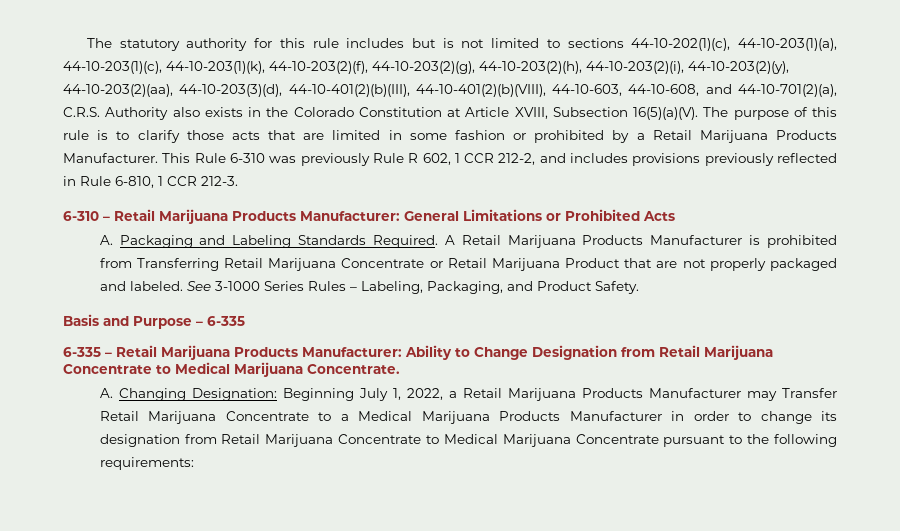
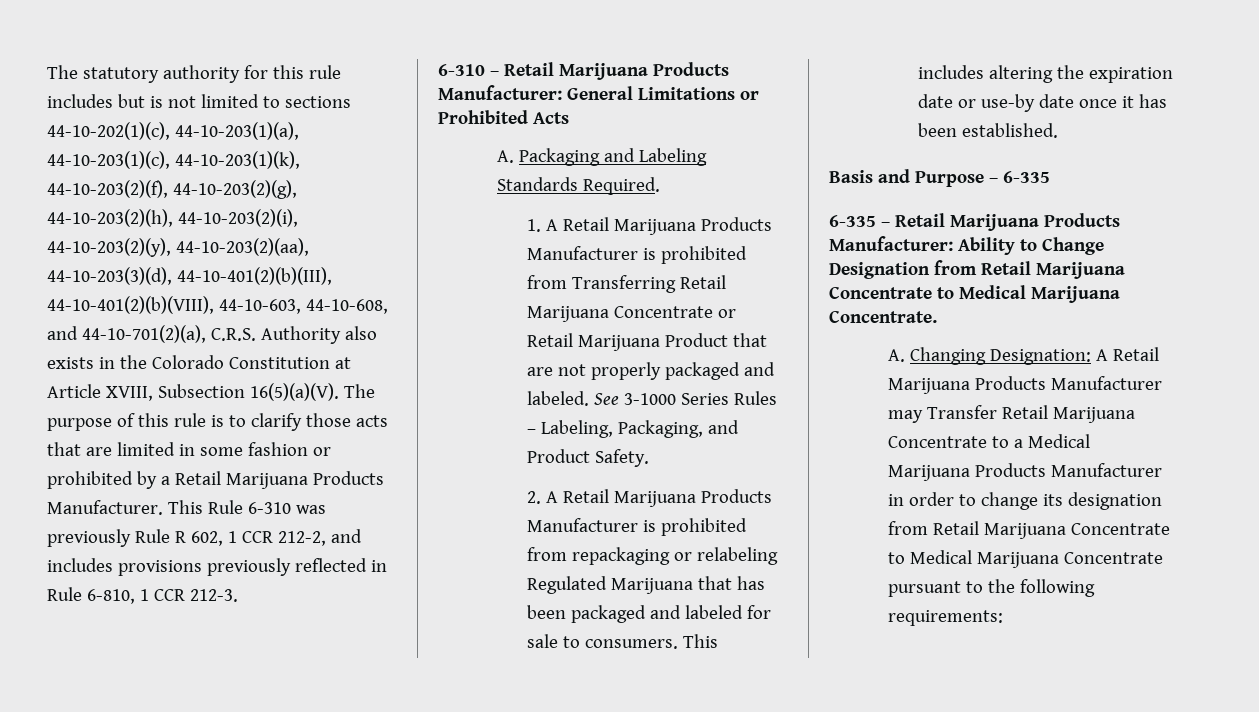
- A. Packaging and Labeling Standards Required. A Retail Marijuana Products Manufacturer is prohibited from Transferring Retail Marijuana Concentrate or Retail Marijuana Product that are not properly packaged and labeled.
+ A. Packaging and Labeling Standards Required.
+ 1. A Retail Marijuana Products Manufacturer is prohibited from Transferring Retail Marijuana Concentrate or Retail Marijuana Product that are not properly packaged and labeled.
+ 2. A Retail Marijuana Products Manufacturer is prohibited from repackaging or relabeling Regulated Marijuana that has been packaged and labeled for sale to consumers. This includes altering the expiration date or use-by date once it has been established.
- A. Changing Designation: Beginning July 1, 2022, a Retail Marijuana Products Manufacturer may Transfer Retail Marijuana Concentrate to a Medical Marijuana Products Manufacturer in order to change its designation from Retail Marijuana Concentrate to Medical Marijuana Concentrate pursuant to the following requirements:
+ A. Changing Designation: A Retail Marijuana Products Manufacturer may Transfer Retail Marijuana Concentrate to a Medical Marijuana Products Manufacturer in order to change its designation from Retail Marijuana Concentrate to Medical Marijuana Concentrate pursuant to the following requirements:

